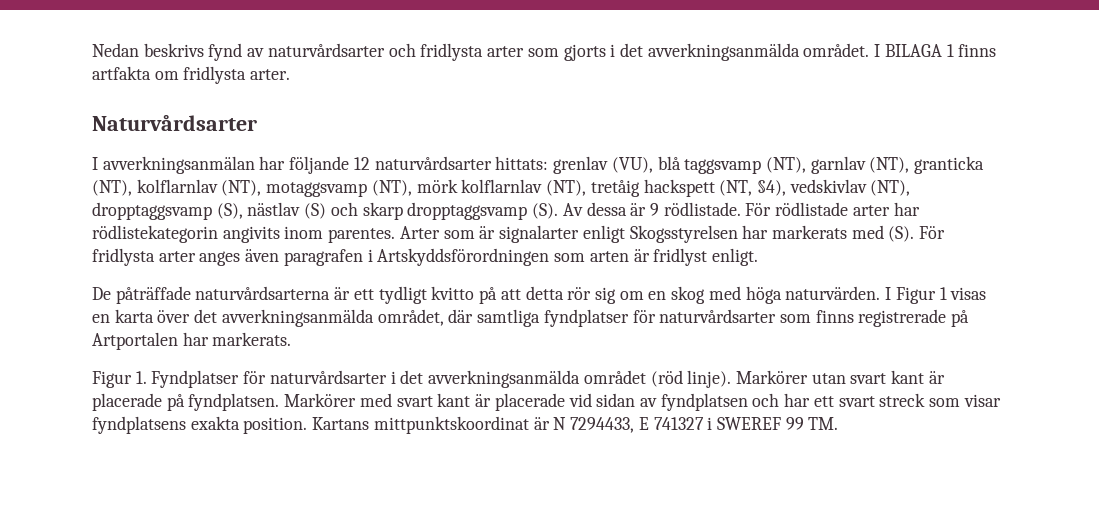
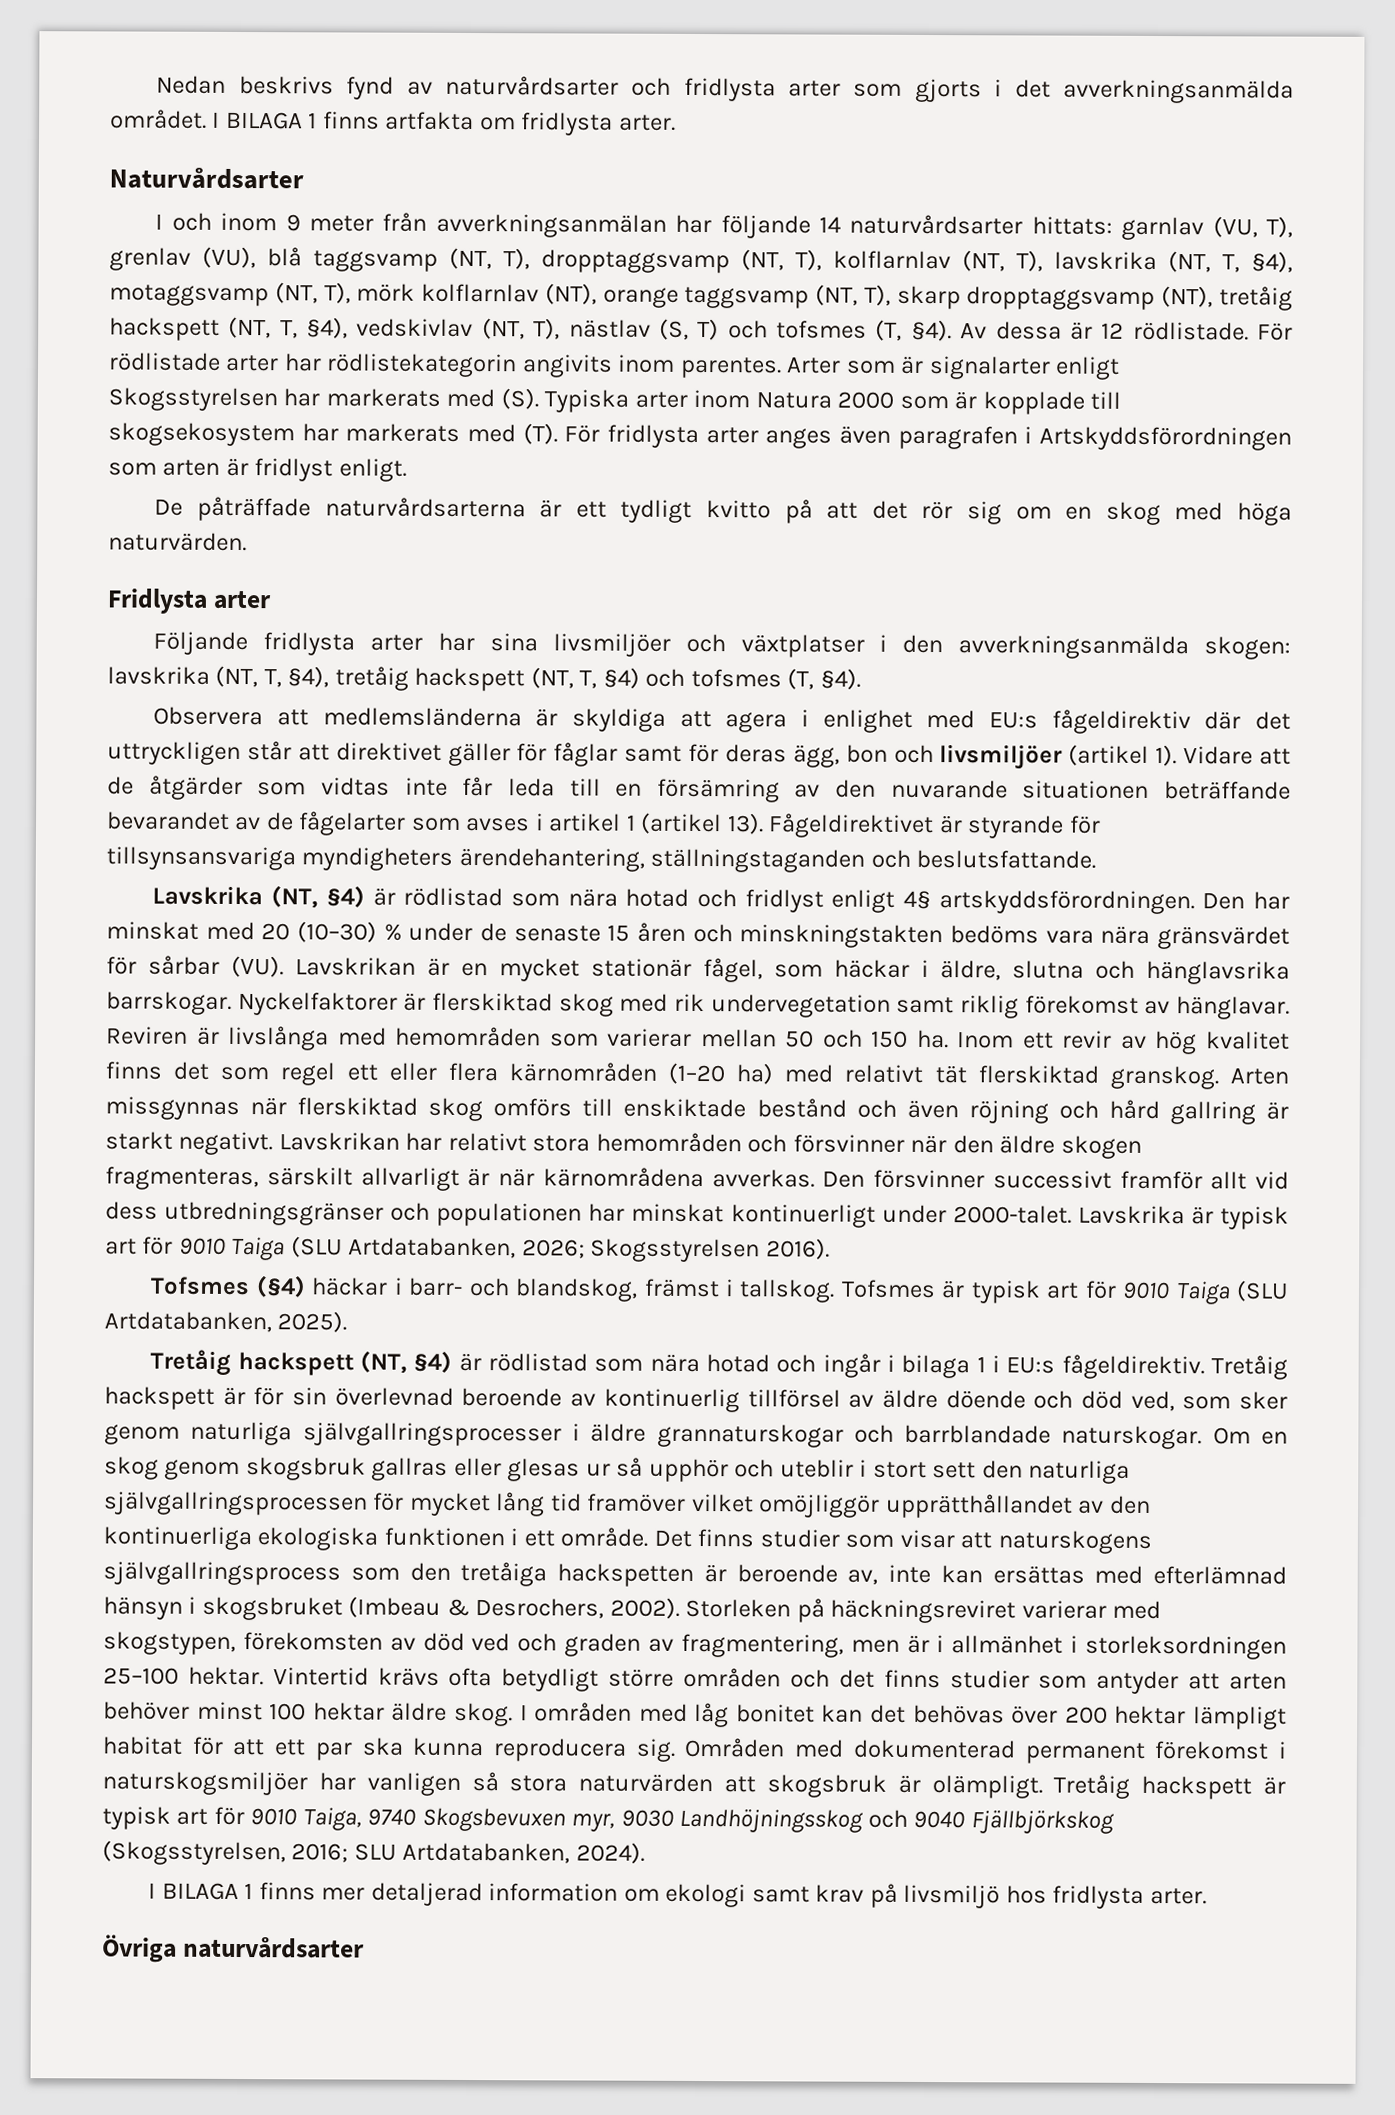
- I avverkningsanmälan har följande 12 naturvårdsarter hittats: grenlav (VU), blå taggsvamp (NT), garnlav (NT), granticka (NT), kolflarnlav (NT), motaggsvamp (NT), mörk kolflarnlav (NT), tretåig hackspett (NT, §4), vedskivlav (NT), dropptaggsvamp (S), nästlav (S) och skarp dropptaggsvamp (S). Av dessa är 9 rödlistade.
+ I och inom 9 meter från avverkningsanmälan har följande 14 naturvårdsarter hittats: garnlav (VU, T), grenlav (VU), blå taggsvamp (NT, T), dropptaggsvamp (NT, T), kolflarnlav (NT, T), lavskrika (NT, T, §4), motaggsvamp (NT, T), mörk kolflarnlav (NT), orange taggsvamp (NT, T), skarp dropptaggsvamp (NT), tretåig hackspett (NT, T, §4), vedskivlav (NT, T), nästlav (S, T) och tofsmes (T, §4). Av dessa är 12 rödlistade.
- Arter som är signalarter enligt Skogsstyrelsen har markerats med (S). För fridlysta arter anges även paragrafen i Artskyddsförordningen som arten är fridlyst enligt.
+ Arter som är signalarter enligt Skogsstyrelsen har markerats med (S). Typiska arter inom Natura 2000 som är kopplade till skogsekosystem har markerats med (T). För fridlysta arter anges även paragrafen i Artskyddsförordningen som arten är fridlyst enligt.
- De påträffade naturvårdsarterna är ett tydligt kvitto på att detta rör sig om en skog med höga naturvärden. I Figur 1 visas en karta över det avverkningsanmälda området, där samtliga fyndplatser för naturvårdsarter som finns registrerade på Artportalen har markerats.
- Figur 1. Fyndplatser för naturvårdsarter i det avverkningsanmälda området (röd linje). Markörer utan svart kant är placerade på fyndplatsen. Markörer med svart kant är placerade vid sidan av fyndplatsen och har ett svart streck som visar fyndplatsens exakta position. Kartans mittpunktskoordinat är N 7294433, E 741327 i SWEREF 99 TM.
+ De påträffade naturvårdsarterna är ett tydligt kvitto på att det rör sig om en skog med höga naturvärden.
+ Fridlysta arter
+ Följande fridlysta arter har sina livsmiljöer och växtplatser i den avverkningsanmälda skogen: lavskrika (NT, T, §4), tretåig hackspett (NT, T, §4) och tofsmes (T, §4).
+ Observera att medlemsländerna är skyldiga att agera i enlighet med EU:s fågeldirektiv där det uttryckligen står att direktivet gäller för fåglar samt för deras ägg, bon och livsmiljöer (artikel 1). Vidare att de åtgärder som vidtas inte får leda till en försämring av den nuvarande situationen beträffande bevarandet av de fågelarter som avses i artikel 1 (artikel 13). Fågeldirektivet är styrande för tillsynsansvariga myndigheters ärendehantering, ställningstaganden och beslutsfattande.
+ Lavskrika (NT, §4) är rödlistad som nära hotad och fridlyst enligt 4§ artskyddsförordningen. Den har minskat med 20 (10–30) % under de senaste 15 åren och minskningstakten bedöms vara nära gränsvärdet för sårbar (VU). Lavskrikan är en mycket stationär fågel, som häckar i äldre, slutna och hänglavsrika barrskogar. Nyckelfaktorer är flerskiktad skog med rik undervegetation samt riklig förekomst av hänglavar. Reviren är livslånga med hemområden som varierar mellan 50 och 150 ha. Inom ett revir av hög kvalitet finns det som regel ett eller flera kärnområden (1–20 ha) med relativt tät flerskiktad granskog. Arten missgynnas när flerskiktad skog omförs till enskiktade bestånd och även röjning och hård gallring är starkt negativt. Lavskrikan har relativt stora hemområden och försvinner när den äldre skogen fragmenteras, särskilt allvarligt är när kärnområdena avverkas. Den försvinner successivt framför allt vid dess utbredningsgränser och populationen har minskat kontinuerligt under 2000-talet. Lavskrika är typisk art för 9010 Taiga (SLU Artdatabanken, 2026; Skogsstyrelsen 2016).
+ Tofsmes (§4) häckar i barr- och blandskog, främst i tallskog. Tofsmes är typisk art för 9010 Taiga (SLU Artdatabanken, 2025).
+ Tretåig hackspett (NT, §4) är rödlistad som nära hotad och ingår i bilaga 1 i EU:s fågeldirektiv. Tretåig hackspett är för sin överlevnad beroende av kontinuerlig tillförsel av äldre döende och död ved, som sker genom naturliga självgallringsprocesser i äldre grannaturskogar och barrblandade naturskogar. Om en skog genom skogsbruk gallras eller glesas ur så upphör och uteblir i stort sett den naturliga självgallringsprocessen för mycket lång tid framöver vilket omöjliggör upprätthållandet av den kontinuerliga ekologiska funktionen i ett område. Det finns studier som visar att naturskogens självgallringsprocess som den tretåiga hackspetten är beroende av, inte kan ersättas med efterlämnad hänsyn i skogsbruket (Imbeau & Desrochers, 2002). Storleken på häckningsreviret varierar med skogstypen, förekomsten av död ved och graden av fragmentering, men är i allmänhet i storleksordningen 25–100 hektar. Vintertid krävs ofta betydligt större områden och det finns studier som antyder att arten behöver minst 100 hektar äldre skog. I områden med låg bonitet kan det behövas över 200 hektar lämpligt habitat för att ett par ska kunna reproducera sig. Områden med dokumenterad permanent förekomst i naturskogsmiljöer har vanligen så stora naturvärden att skogsbruk är olämpligt. Tretåig hackspett är typisk art för 9010 Taiga, 9740 Skogsbevuxen myr, 9030 Landhöjningsskog och 9040 Fjällbjörkskog (Skogsstyrelsen, 2016; SLU Artdatabanken, 2024).
+ I BILAGA 1 finns mer detaljerad information om ekologi samt krav på livsmiljö hos fridlysta arter.
+ Övriga naturvårdsarter

